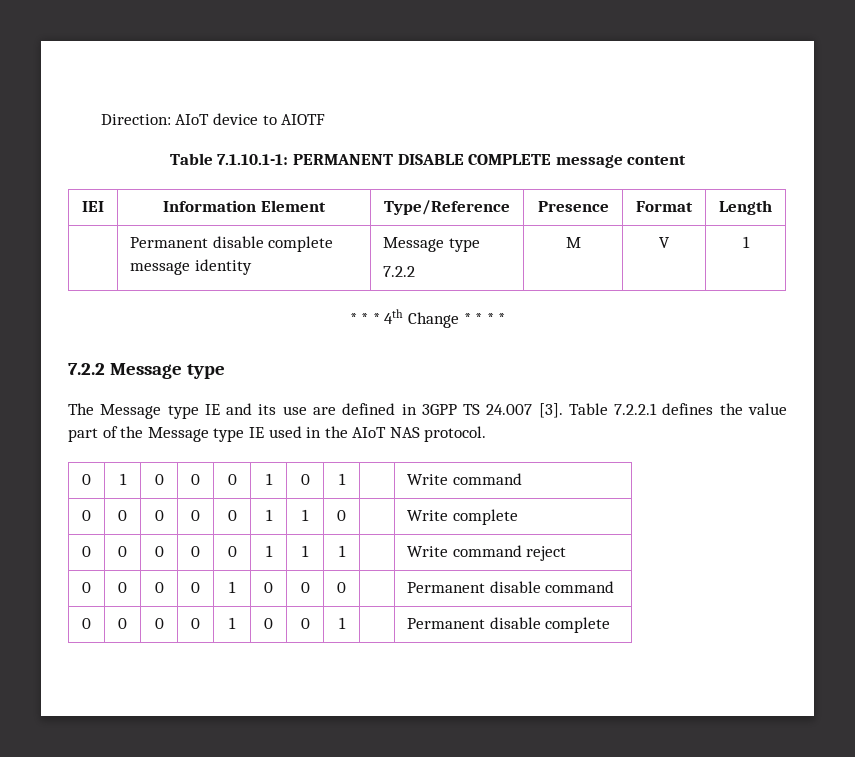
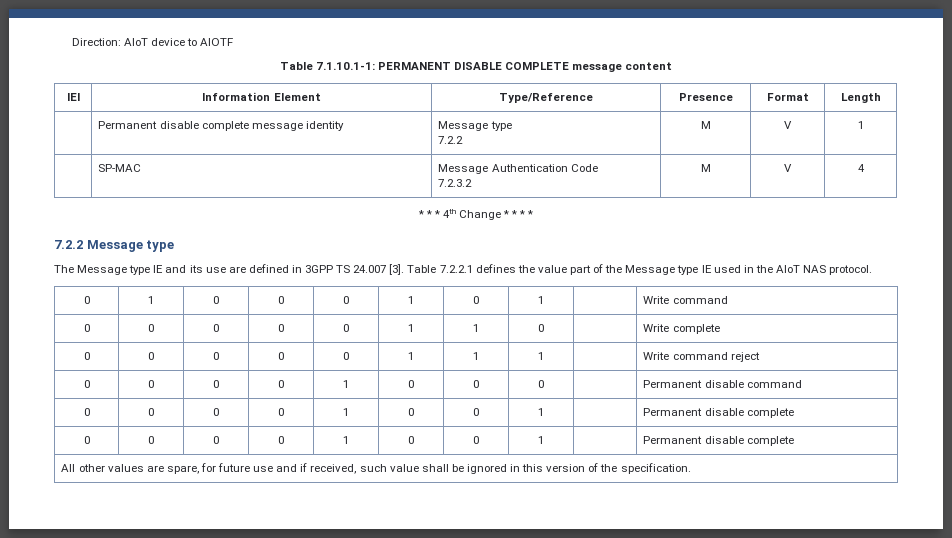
+ | SP-MAC | Message Authentication Code
+ 7.2.3.2 | M | V | 4
  0 | 0 | 0 | 0 | 1 | 0 | 0 | 0 | | Permanent disable command
  0 | 0 | 0 | 0 | 1 | 0 | 0 | 1 | | Permanent disable complete
+ 0 | 0 | 0 | 0 | 1 | 0 | 0 | 1 | | Permanent disable complete
+ All other values are spare, for future use and if received, such value shall be ignored in this version of the specification.

